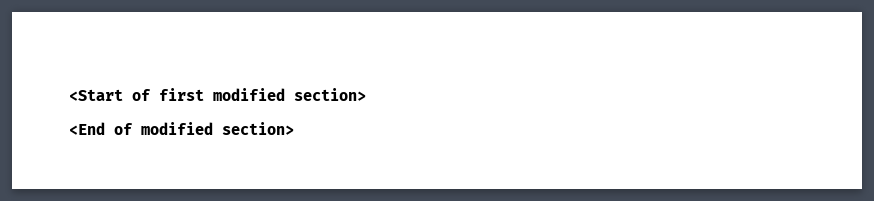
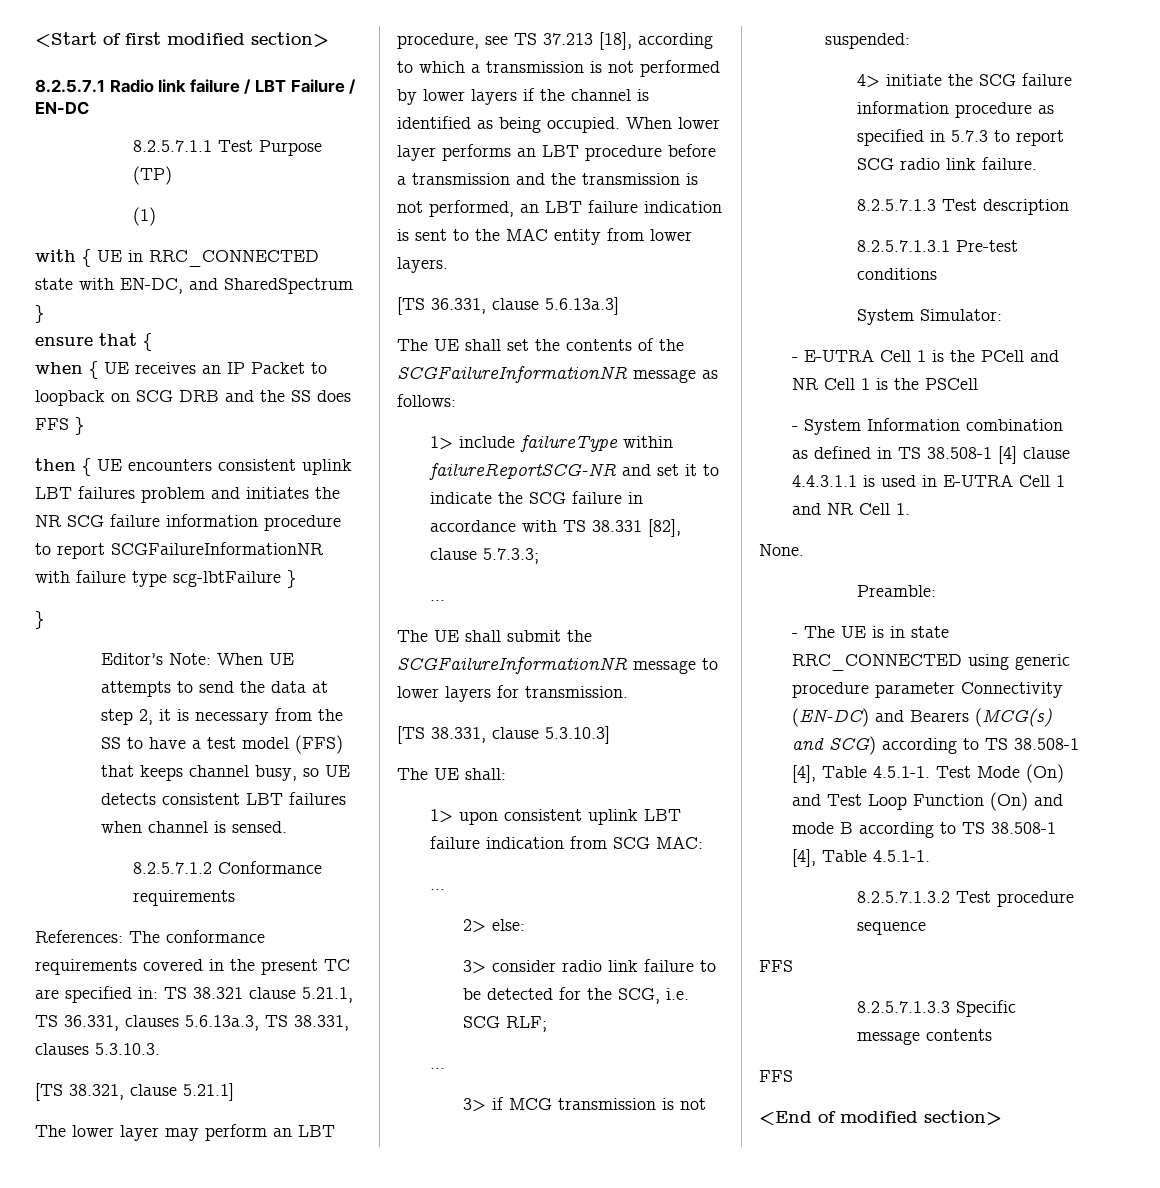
+ 8.2.5.7.1 Radio link failure / LBT Failure / EN-DC
+ 8.2.5.7.1.1 Test Purpose (TP)
+ (1)
+ with { UE in RRC_CONNECTED state with EN-DC, and SharedSpectrum }
+ ensure that {
+ when { UE receives an IP Packet to loopback on SCG DRB and the SS does FFS }
+ then { UE encounters consistent uplink LBT failures problem and initiates the NR SCG failure information procedure to report SCGFailureInformationNR with failure type scg-lbtFailure }
+ }
+ Editor’s Note: When UE attempts to send the data at step 2, it is necessary from the SS to have a test model (FFS) that keeps channel busy, so UE detects consistent LBT failures when channel is sensed.
+ 8.2.5.7.1.2 Conformance requirements
+ References: The conformance requirements covered in the present TC are specified in: TS 38.321 clause 5.21.1, TS 36.331, clauses 5.6.13a.3, TS 38.331, clauses 5.3.10.3.
+ [TS 38.321, clause 5.21.1]
+ The lower layer may perform an LBT procedure, see TS 37.213 [18], according to which a transmission is not performed by lower layers if the channel is identified as being occupied. When lower layer performs an LBT procedure before a transmission and the transmission is not performed, an LBT failure indication is sent to the MAC entity from lower layers.
+ [TS 36.331, clause 5.6.13a.3]
+ The UE shall set the contents of the SCGFailureInformationNR message as follows:
+ 1> include failureType within failureReportSCG-NR and set it to indicate the SCG failure in accordance with TS 38.331 [82], clause 5.7.3.3;
+ ...
+ The UE shall submit the SCGFailureInformationNR message to lower layers for transmission.
+ [TS 38.331, clause 5.3.10.3]
+ The UE shall:
+ 1> upon consistent uplink LBT failure indication from SCG MAC:
+ ...
+ 2> else:
+ 3> consider radio link failure to be detected for the SCG, i.e. SCG RLF;
+ ...
+ 3> if MCG transmission is not suspended:
+ 4> initiate the SCG failure information procedure as specified in 5.7.3 to report SCG radio link failure.
+ 8.2.5.7.1.3 Test description
+ 8.2.5.7.1.3.1 Pre-test conditions
+ System Simulator:
+ - E-UTRA Cell 1 is the PCell and NR Cell 1 is the PSCell
+ - System Information combination as defined in TS 38.508-1 [4] clause 4.4.3.1.1 is used in E-UTRA Cell 1 and NR Cell 1.
+ None.
+ Preamble:
+ - The UE is in state RRC_CONNECTED using generic procedure parameter Connectivity (EN-DC) and Bearers (MCG(s) and SCG) according to TS 38.508-1 [4], Table 4.5.1-1. Test Mode (On) and Test Loop Function (On) and mode B according to TS 38.508-1 [4], Table 4.5.1-1.
+ 8.2.5.7.1.3.2 Test procedure sequence
+ FFS
+ 8.2.5.7.1.3.3 Specific message contents
+ FFS

